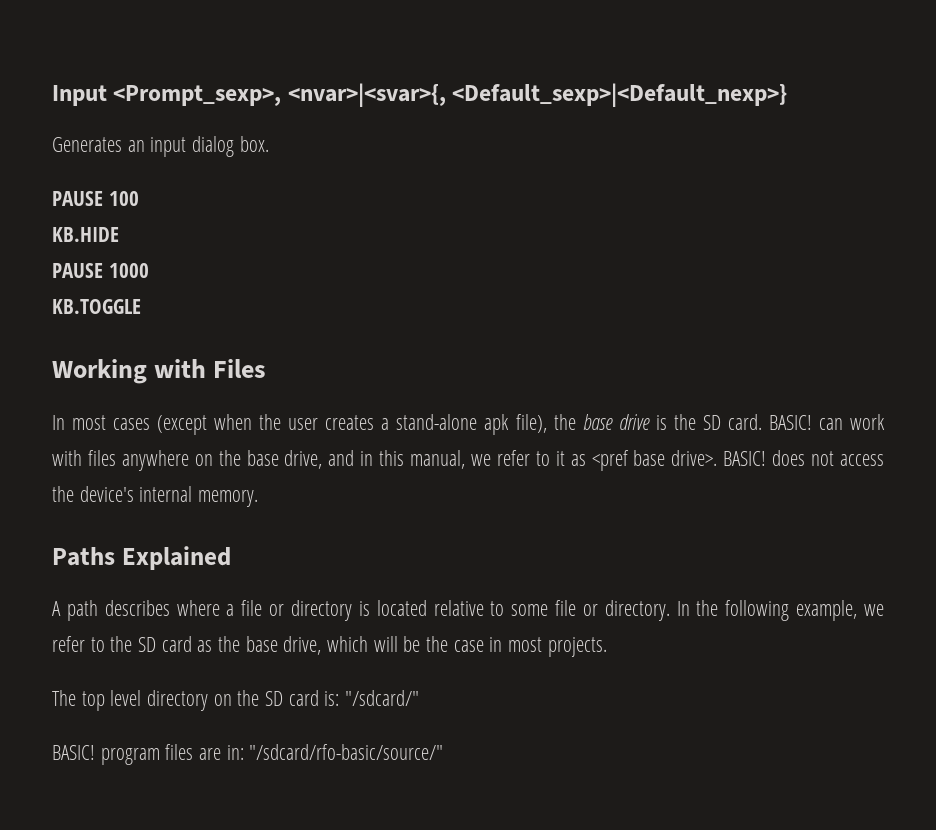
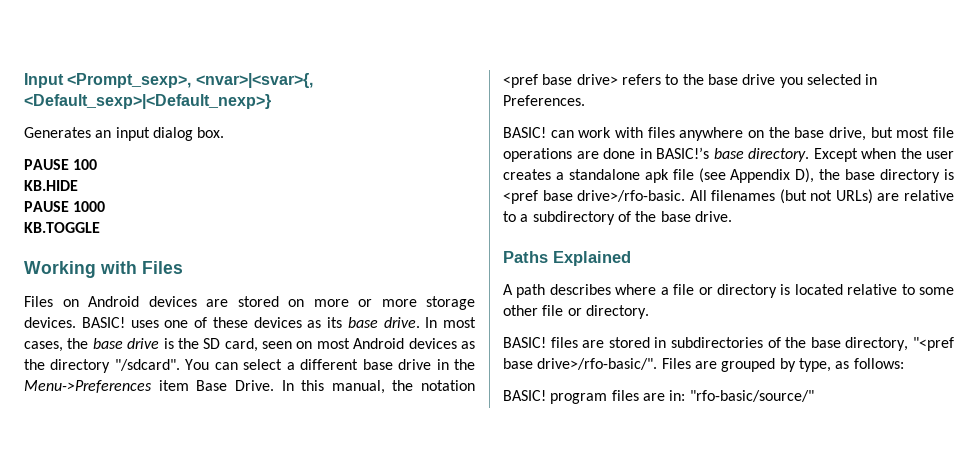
- In most cases (except when the user creates a stand-alone apk file), the base drive is the SD card. BASIC! can work with files anywhere on the base drive, and in this manual, we refer to it as <pref base drive>. BASIC! does not access the device's internal memory.
+ Files on Android devices are stored on more or more storage devices. BASIC! uses one of these devices as its base drive. In most cases, the base drive is the SD card, seen on most Android devices as the directory "/sdcard". You can select a different base drive in the Menu->Preferences item Base Drive. In this manual, the notation <pref base drive> refers to the base drive you selected in Preferences.
+ BASIC! can work with files anywhere on the base drive, but most file operations are done in BASIC!’s base directory. Except when the user creates a standalone apk file (see Appendix D), the base directory is <pref base drive>/rfo-basic. All filenames (but not URLs) are relative to a subdirectory of the base drive.
- A path describes where a file or directory is located relative to some file or directory. In the following example, we refer to the SD card as the base drive, which will be the case in most projects.
- The top level directory on the SD card is: "/sdcard/"
+ A path describes where a file or directory is located relative to some other file or directory.
+ BASIC! files are stored in subdirectories of the base directory, "<pref base drive>/rfo-basic/". Files are grouped by type, as follows:
- BASIC! program files are in: "/sdcard/rfo-basic/source/"
+ BASIC! program files are in: "rfo-basic/source/"

